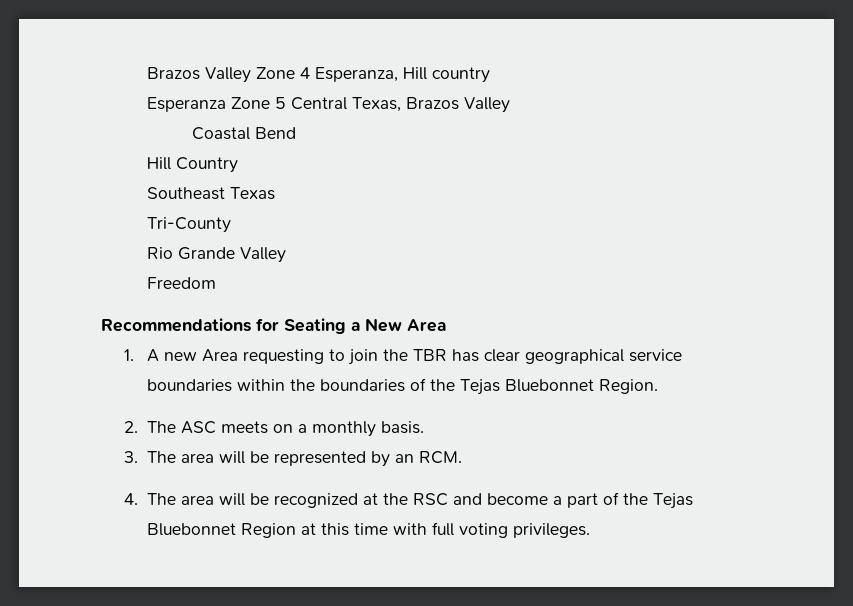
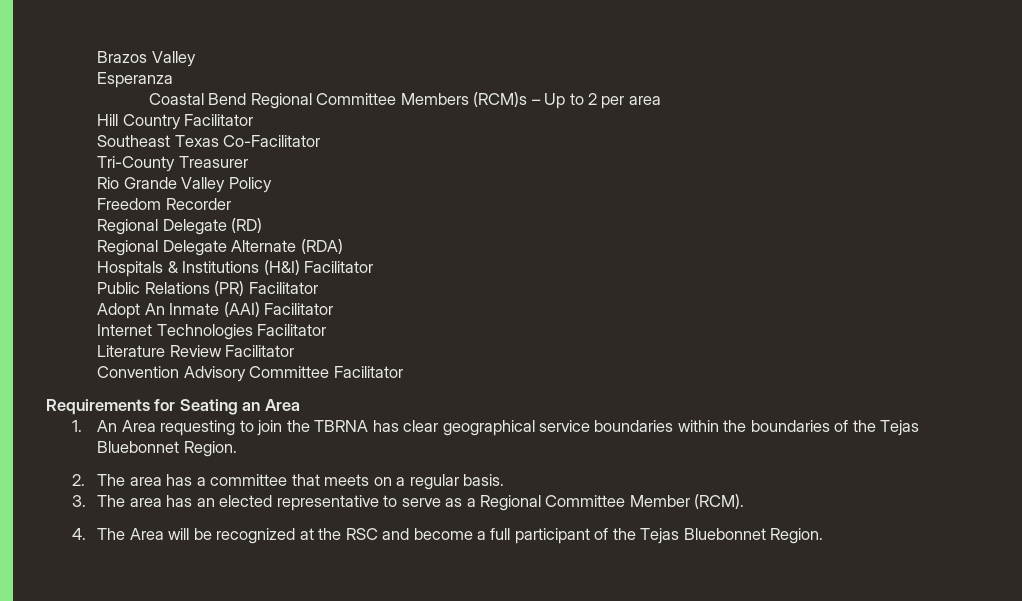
- Brazos Valley Zone 4 Esperanza, Hill country
- Esperanza Zone 5 Central Texas, Brazos Valley
- Coastal Bend
+ Brazos Valley
+ Esperanza
+ Coastal Bend Regional Committee Members (RCM)s – Up to 2 per area
- Hill Country
+ Hill Country Facilitator
- Southeast Texas
+ Southeast Texas Co-Facilitator
- Tri-County
+ Tri-County Treasurer
- Rio Grande Valley
+ Rio Grande Valley Policy
- Freedom
- Recommendations for Seating a New Area
+ Freedom Recorder
+ Regional Delegate (RD)
+ Regional Delegate Alternate (RDA)
+ Hospitals & Institutions (H&I) Facilitator
+ Public Relations (PR) Facilitator
+ Adopt An Inmate (AAI) Facilitator
+ Internet Technologies Facilitator
+ Literature Review Facilitator
+ Convention Advisory Committee Facilitator
+ Requirements for Seating an Area
- 1. A new Area requesting to join the TBR has clear geographical service boundaries within the boundaries of the Tejas Bluebonnet Region.
+ 1. An Area requesting to join the TBRNA has clear geographical service boundaries within the boundaries of the Tejas Bluebonnet Region.
- 2. The ASC meets on a monthly basis.
+ 2. The area has a committee that meets on a regular basis.
- 3. The area will be represented by an RCM.
+ 3. The area has an elected representative to serve as a Regional Committee Member (RCM).
- 4. The area will be recognized at the RSC and become a part of the Tejas Bluebonnet Region at this time with full voting privileges.
+ 4. The Area will be recognized at the RSC and become a full participant of the Tejas Bluebonnet Region.

